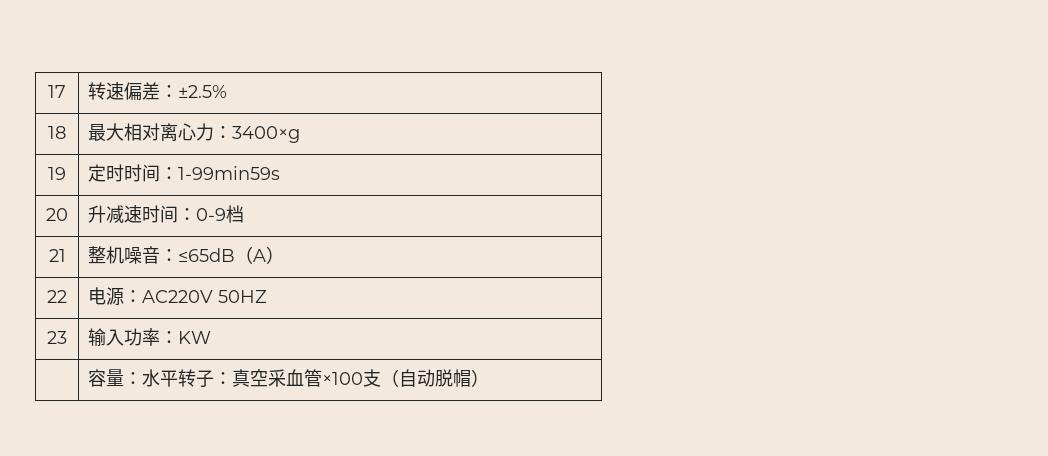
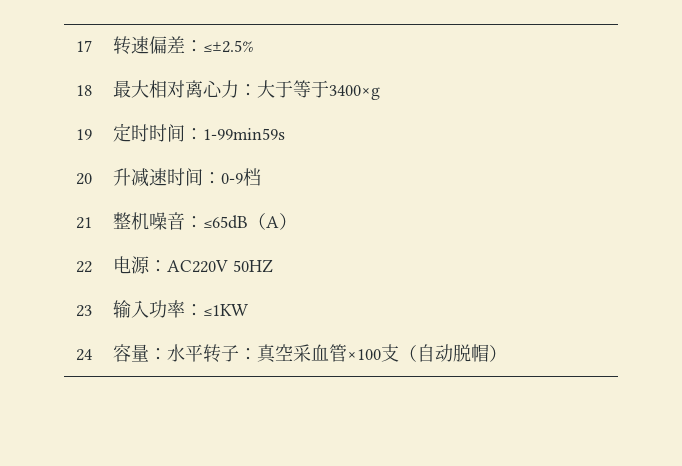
- 17 | 转速偏差：±2.5%
+ 17 | 转速偏差：≤±2.5%
- 18 | 最大相对离心力：3400×g
+ 18 | 最大相对离心力：大于等于3400×g
- 23 | 输入功率：KW
- | 容量：水平转子：真空采血管×100支（自动脱帽）
+ 23 | 输入功率：≤1KW
+ 24 | 容量：水平转子：真空采血管×100支（自动脱帽）

